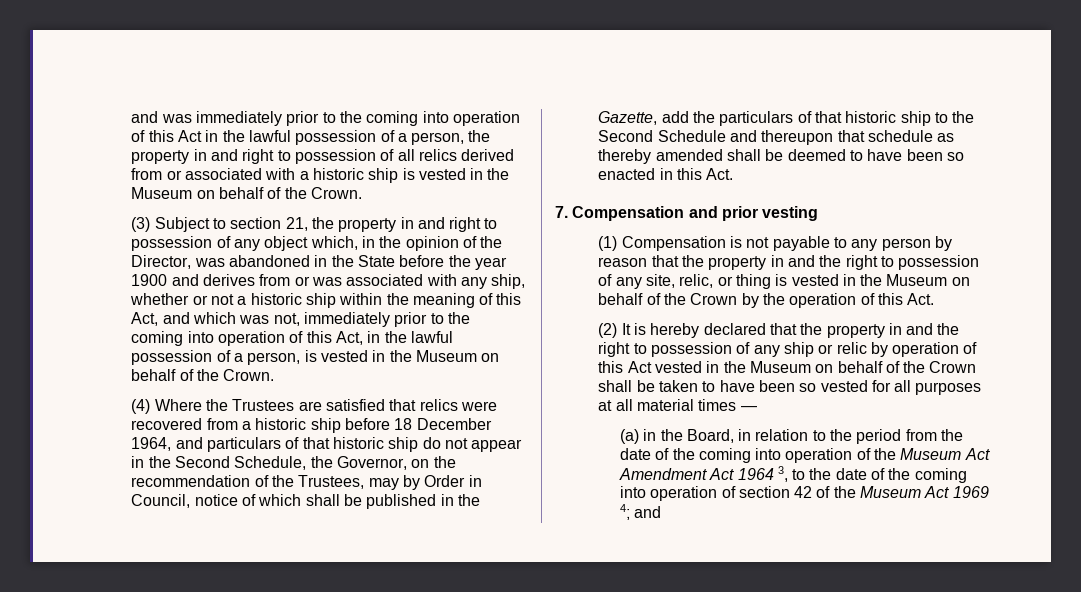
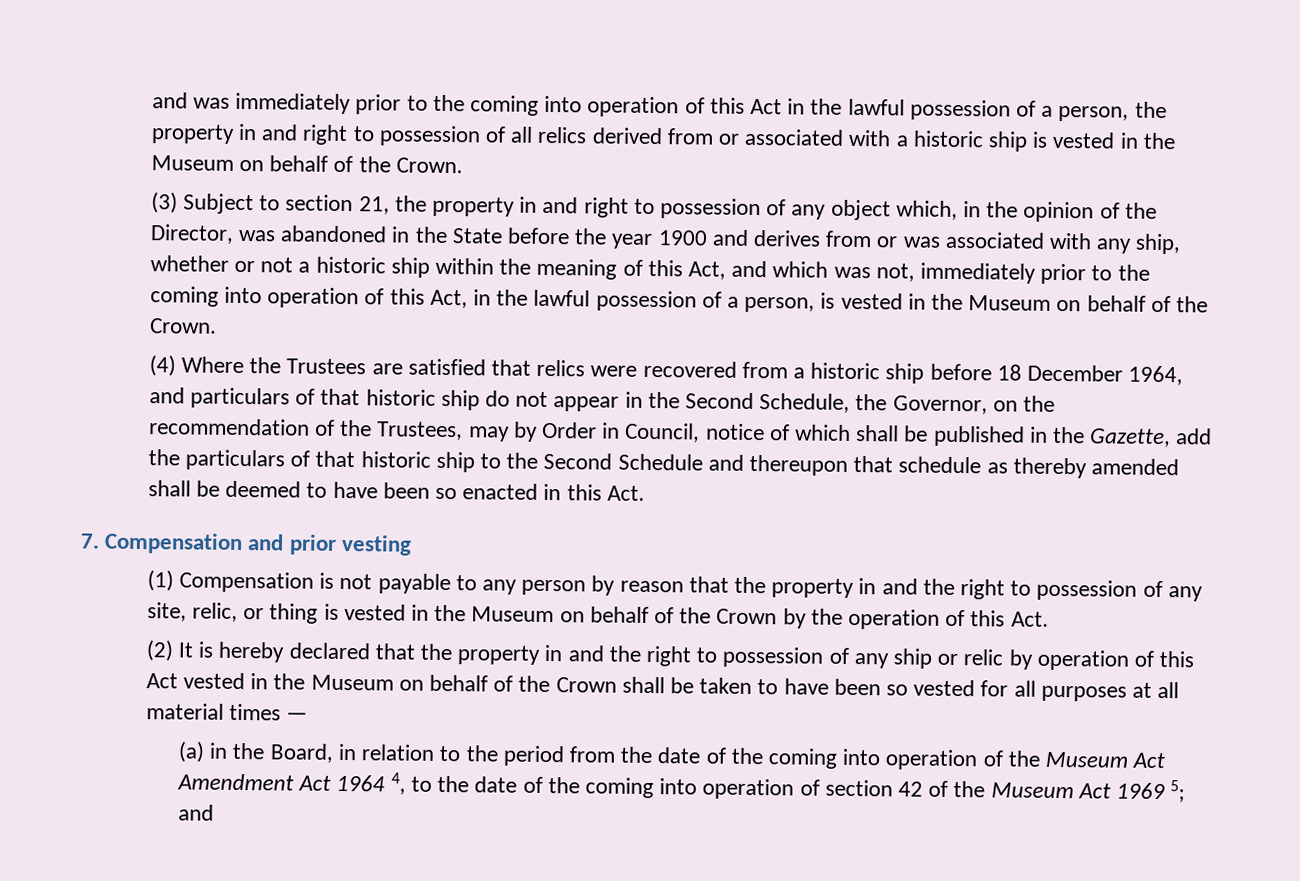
- (a) in the Board, in relation to the period from the date of the coming into operation of the Museum Act Amendment Act 1964 3, to the date of the coming into operation of section 42 of the Museum Act 1969 4; and
+ (a) in the Board, in relation to the period from the date of the coming into operation of the Museum Act Amendment Act 1964 4, to the date of the coming into operation of section 42 of the Museum Act 1969 5; and

